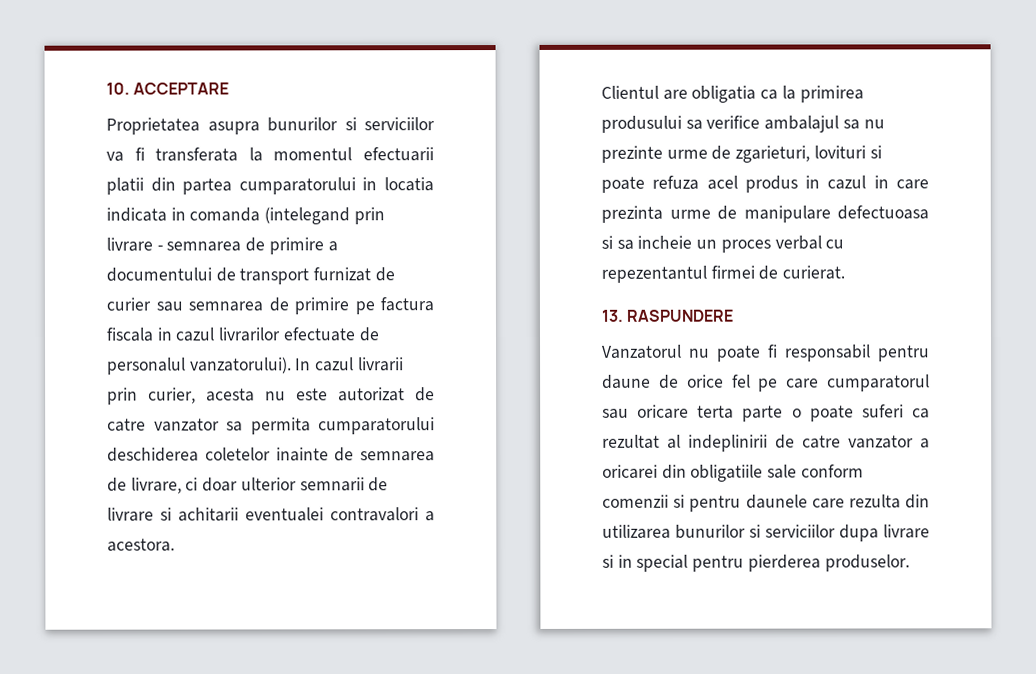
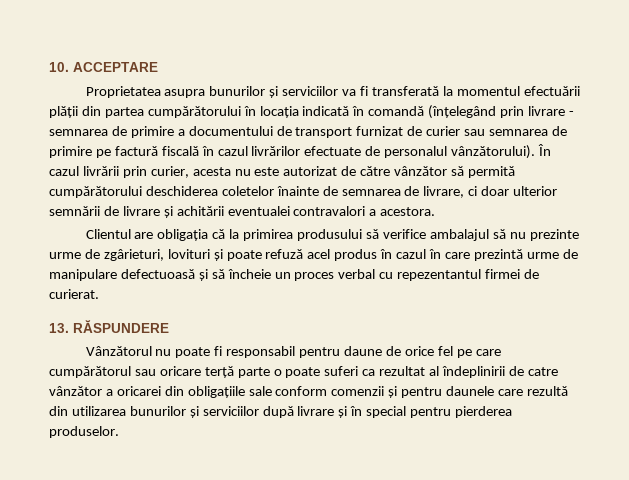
- Proprietatea asupra bunurilor si serviciilor va fi transferata la momentul efectuarii platii din partea cumparatorului in locatia indicata in comanda (intelegand prin livrare - semnarea de primire a documentului de transport furnizat de curier sau semnarea de primire pe factura fiscala in cazul livrarilor efectuate de personalul vanzatorului). In cazul livrarii prin curier, acesta nu este autorizat de catre vanzator sa permita cumparatorului deschiderea coletelor inainte de semnarea de livrare, ci doar ulterior semnarii de livrare si achitarii eventualei contravalori a acestora.
+ Proprietatea asupra bunurilor și serviciilor va fi transferată la momentul efectuării plății din partea cumpărătorului în locația indicată în comandă (înțelegând prin livrare - semnarea de primire a documentului de transport furnizat de curier sau semnarea de primire pe factură fiscală în cazul livrărilor efectuate de personalul vânzătorului). În cazul livrării prin curier, acesta nu este autorizat de către vânzător să permită cumpărătorului deschiderea coletelor înainte de semnarea de livrare, ci doar ulterior semnării de livrare și achitării eventualei contravalori a acestora.
- Clientul are obligatia ca la primirea produsului sa verifice ambalajul sa nu prezinte urme de zgarieturi, lovituri si poate refuza acel produs in cazul in care prezinta urme de manipulare defectuoasa si sa incheie un proces verbal cu repezentantul firmei de curierat.
+ Clientul are obligația că la primirea produsului să verifice ambalajul să nu prezinte urme de zgârieturi, lovituri și poate refuză acel produs în cazul în care prezintă urme de manipulare defectuoasă și să încheie un proces verbal cu repezentantul firmei de curierat.
- 13. RASPUNDERE
- Vanzatorul nu poate fi responsabil pentru daune de orice fel pe care cumparatorul sau oricare terta parte o poate suferi ca rezultat al indeplinirii de catre vanzator a oricarei din obligatiile sale conform comenzii si pentru daunele care rezulta din utilizarea bunurilor si serviciilor dupa livrare si in special pentru pierderea produselor.
+ 13. RĂSPUNDERE
+ Vânzătorul nu poate fi responsabil pentru daune de orice fel pe care cumpărătorul sau oricare terță parte o poate suferi ca rezultat al îndeplinirii de catre vânzător a oricarei din obligațiile sale conform comenzii și pentru daunele care rezultă din utilizarea bunurilor și serviciilor după livrare și în special pentru pierderea produselor.

